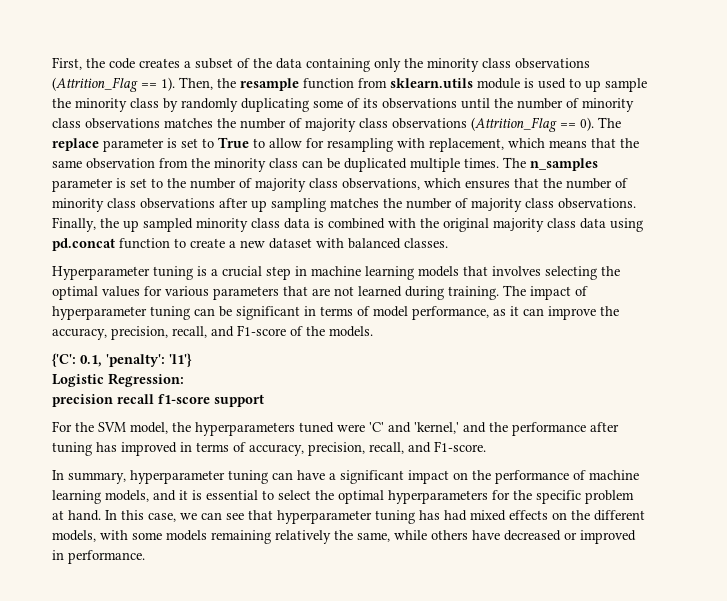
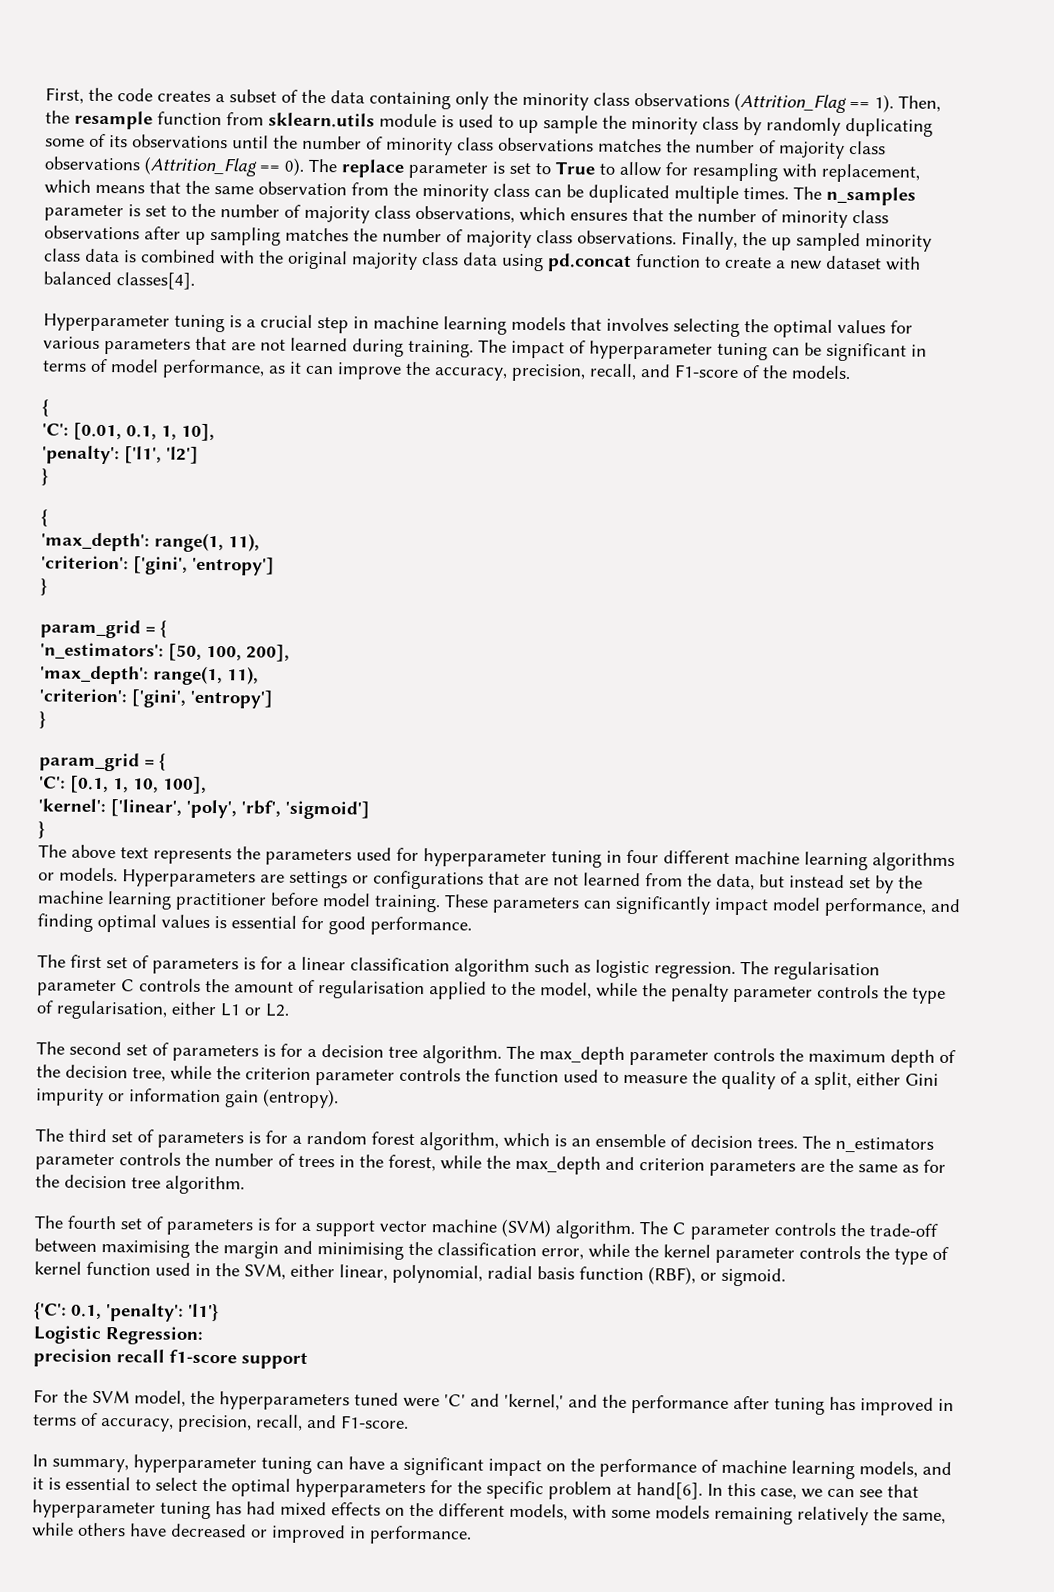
- Finally, the up sampled minority class data is combined with the original majority class data using pd.concat function to create a new dataset with balanced classes.
+ Finally, the up sampled minority class data is combined with the original majority class data using pd.concat function to create a new dataset with balanced classes[4].
  The impact of hyperparameter tuning can be significant in terms of model performance, as it can improve the accuracy, precision, recall, and F1-score of the models.
+ {
+ 'C': [0.01, 0.1, 1, 10],
+ 'penalty': ['l1', 'l2']
+ }
+ {
+ 'max_depth': range(1, 11),
+ 'criterion': ['gini', 'entropy']
+ }
+ param_grid = {
+ 'n_estimators': [50, 100, 200],
+ 'max_depth': range(1, 11),
+ 'criterion': ['gini', 'entropy']
+ }
+ param_grid = {
+ 'C': [0.1, 1, 10, 100],
+ 'kernel': ['linear', 'poly', 'rbf', 'sigmoid']
+ }
+ The above text represents the parameters used for hyperparameter tuning in four different machine learning algorithms or models. Hyperparameters are settings or configurations that are not learned from the data, but instead set by the machine learning practitioner before model training. These parameters can significantly impact model performance, and finding optimal values is essential for good performance.
+ The first set of parameters is for a linear classification algorithm such as logistic regression. The regularisation parameter C controls the amount of regularisation applied to the model, while the penalty parameter controls the type of regularisation, either L1 or L2.
+ The second set of parameters is for a decision tree algorithm. The max_depth parameter controls the maximum depth of the decision tree, while the criterion parameter controls the function used to measure the quality of a split, either Gini impurity or information gain (entropy).
+ The third set of parameters is for a random forest algorithm, which is an ensemble of decision trees. The n_estimators parameter controls the number of trees in the forest, while the max_depth and criterion parameters are the same as for the decision tree algorithm.
+ The fourth set of parameters is for a support vector machine (SVM) algorithm. The C parameter controls the trade-off between maximising the margin and minimising the classification error, while the kernel parameter controls the type of kernel function used in the SVM, either linear, polynomial, radial basis function (RBF), or sigmoid.
- In summary, hyperparameter tuning can have a significant impact on the performance of machine learning models, and it is essential to select the optimal hyperparameters for the specific problem at hand.
+ In summary, hyperparameter tuning can have a significant impact on the performance of machine learning models, and it is essential to select the optimal hyperparameters for the specific problem at hand[6].

